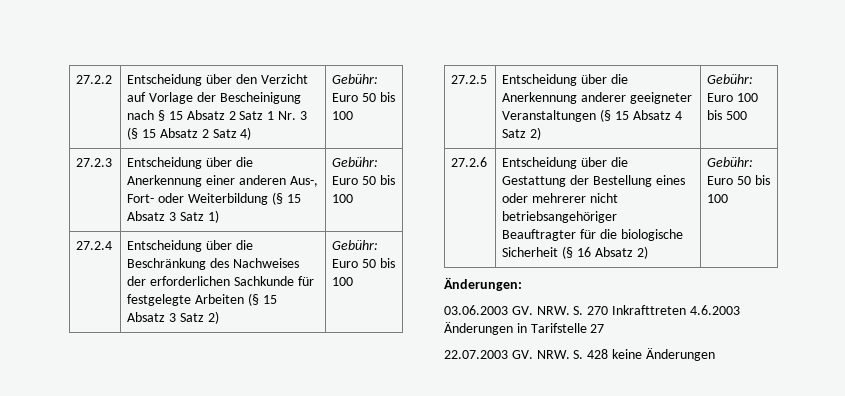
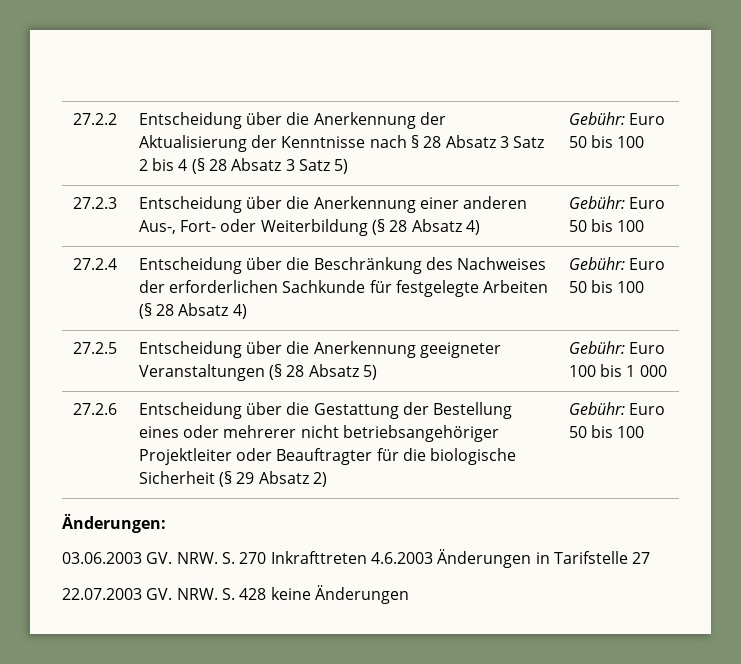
- 27.2.2 | Entscheidung über den Verzicht auf Vorlage der Bescheinigung nach § 15 Absatz 2 Satz 1 Nr. 3 (§ 15 Absatz 2 Satz 4) | Gebühr: Euro 50 bis 100
+ 27.2.2 | Entscheidung über die Anerkennung der Aktualisierung der Kenntnisse nach § 28 Absatz 3 Satz 2 bis 4 (§ 28 Absatz 3 Satz 5) | Gebühr: Euro 50 bis 100
- 27.2.3 | Entscheidung über die Anerkennung einer anderen Aus-, Fort- oder Weiterbildung (§ 15 Absatz 3 Satz 1) | Gebühr: Euro 50 bis 100
+ 27.2.3 | Entscheidung über die Anerkennung einer anderen Aus-, Fort- oder Weiterbildung (§ 28 Absatz 4) | Gebühr: Euro 50 bis 100
- 27.2.4 | Entscheidung über die Beschränkung des Nachweises der erforderlichen Sachkunde für festgelegte Arbeiten (§ 15 Absatz 3 Satz 2) | Gebühr: Euro 50 bis 100
+ 27.2.4 | Entscheidung über die Beschränkung des Nachweises der erforderlichen Sachkunde für festgelegte Arbeiten (§ 28 Absatz 4) | Gebühr: Euro 50 bis 100
- 27.2.5 | Entscheidung über die Anerkennung anderer geeigneter Veranstaltungen (§ 15 Absatz 4 Satz 2) | Gebühr: Euro 100 bis 500
+ 27.2.5 | Entscheidung über die Anerkennung geeigneter Veranstaltungen (§ 28 Absatz 5) | Gebühr: Euro 100 bis 1 000
- 27.2.6 | Entscheidung über die Gestattung der Bestellung eines oder mehrerer nicht betriebsangehöriger Beauftragter für die biologische Sicherheit (§ 16 Absatz 2) | Gebühr: Euro 50 bis 100
+ 27.2.6 | Entscheidung über die Gestattung der Bestellung eines oder mehrerer nicht betriebsangehöriger Projektleiter oder Beauftragter für die biologische Sicherheit (§ 29 Absatz 2) | Gebühr: Euro 50 bis 100

